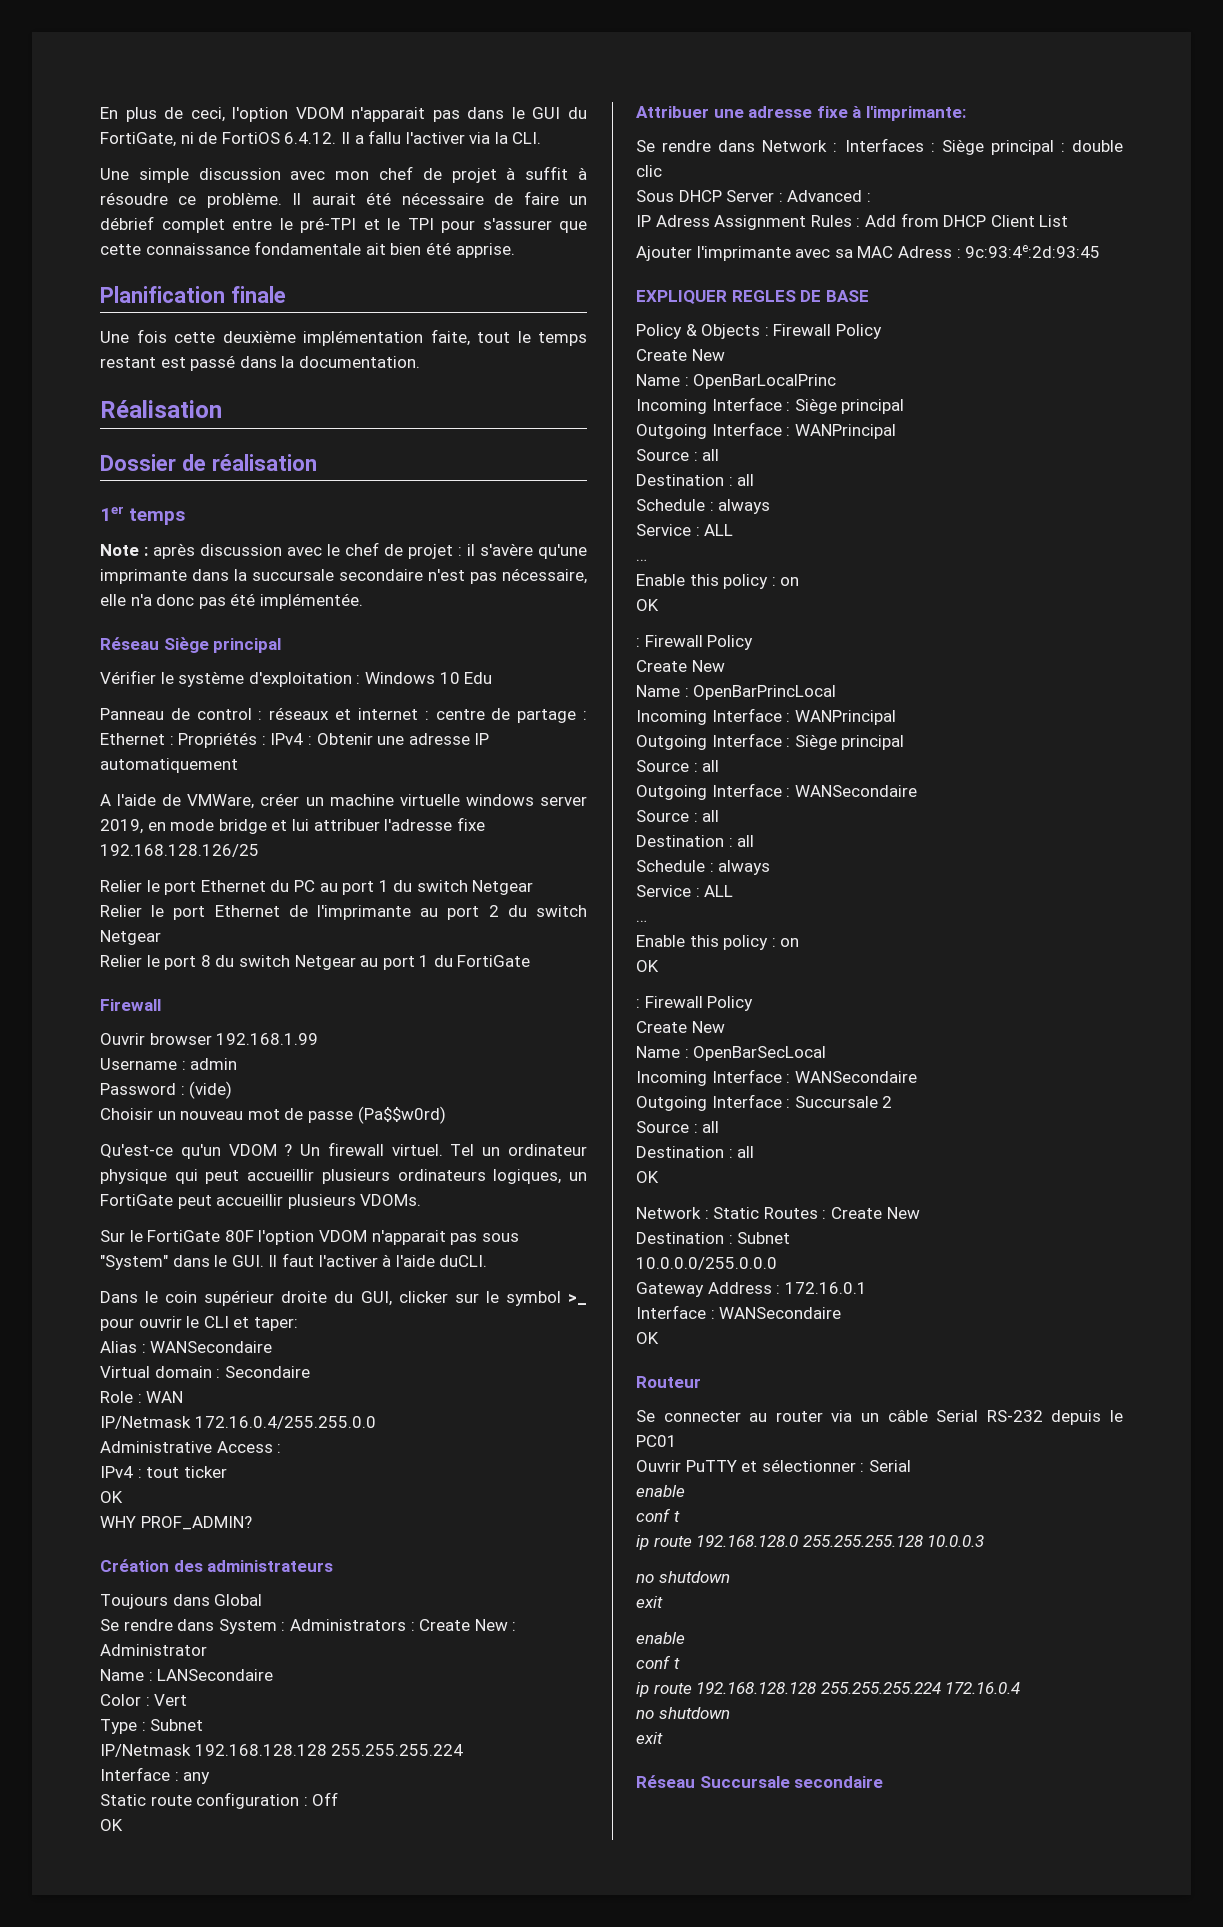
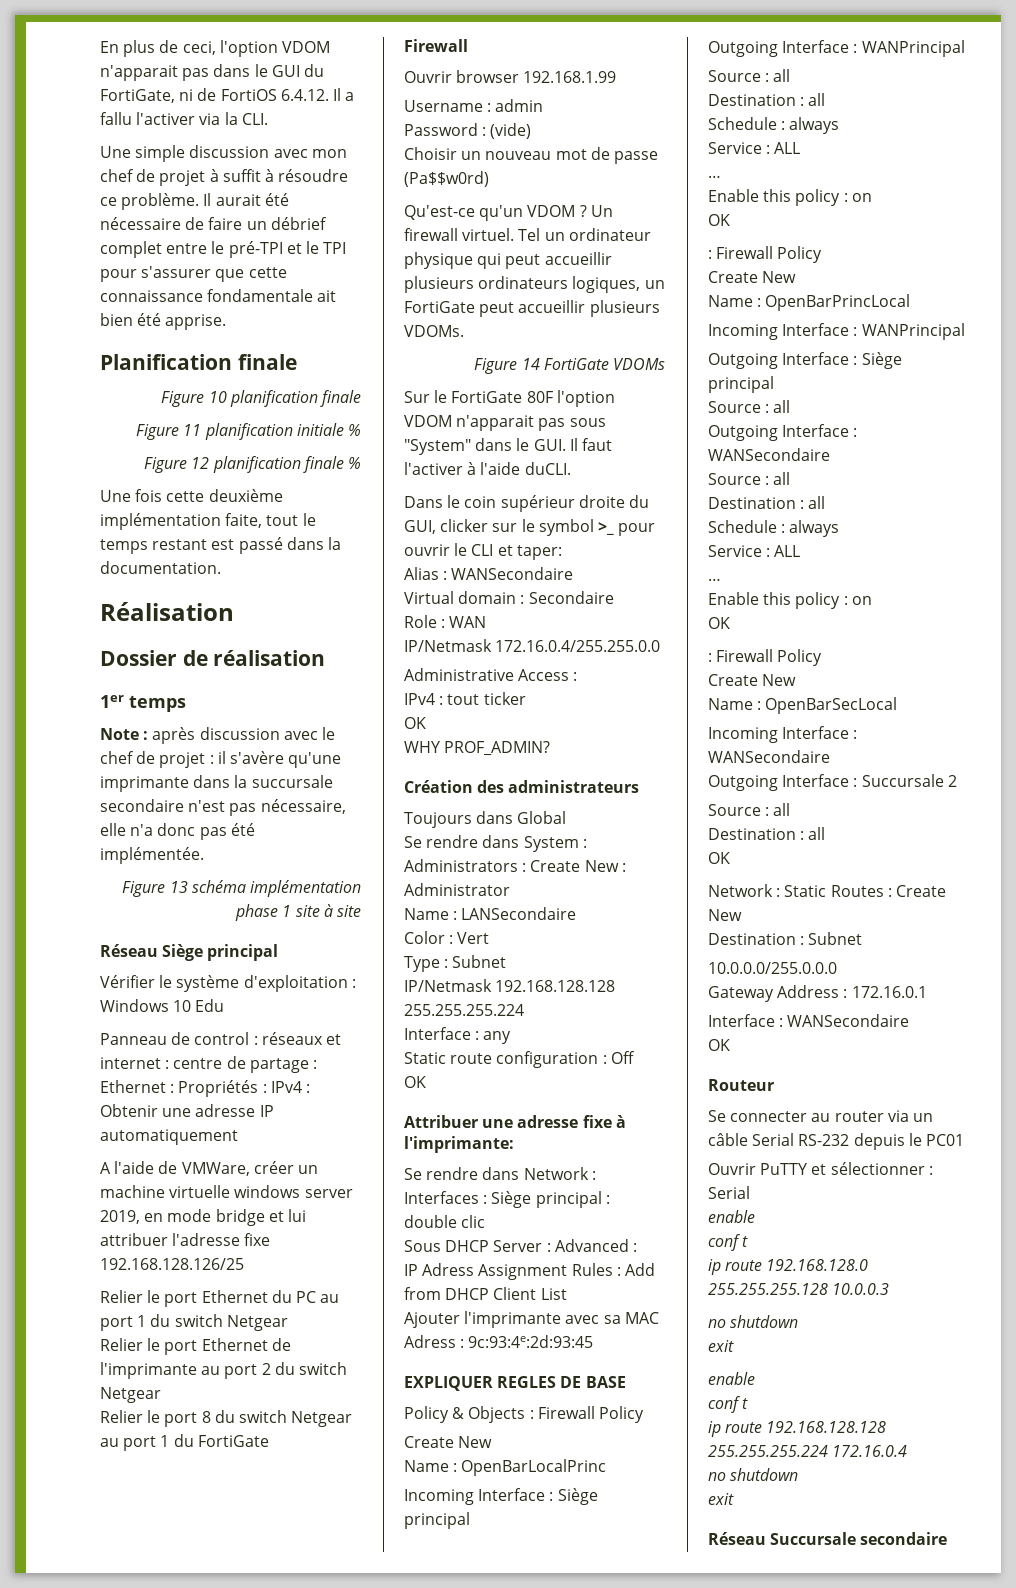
+ Figure 10 planification finale
+ Figure 11 planification initiale %
+ Figure 12 planification finale %
+ Figure 13 schéma implémentation phase 1 site à site
+ Figure 14 FortiGate VDOMs

